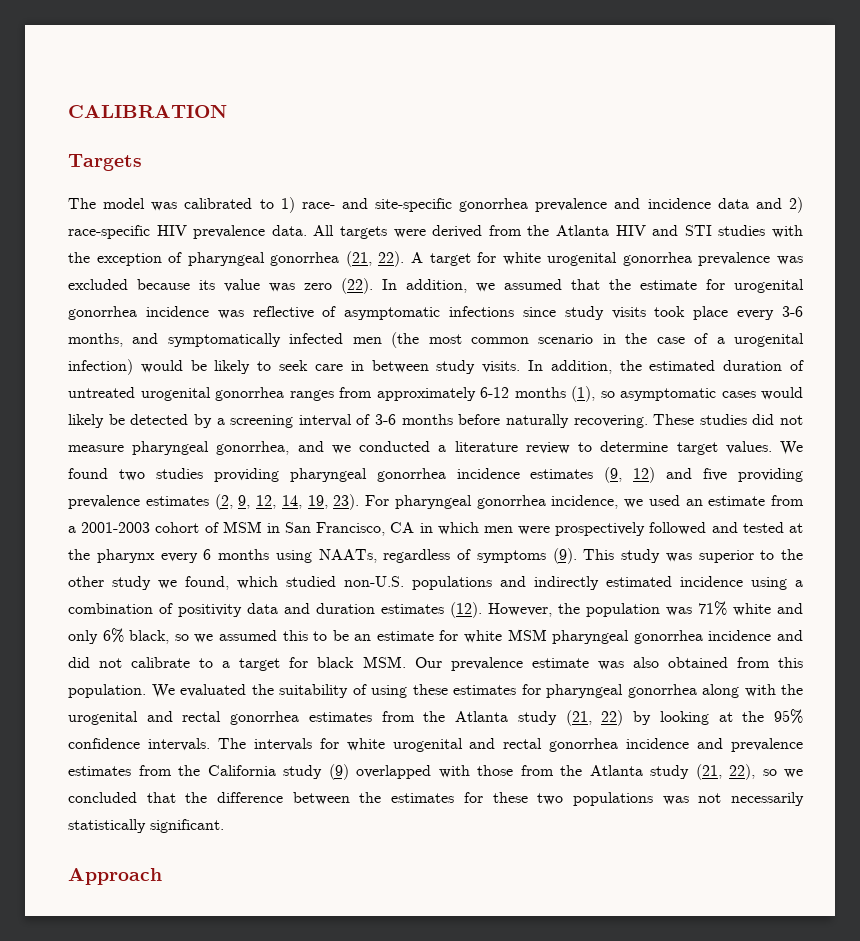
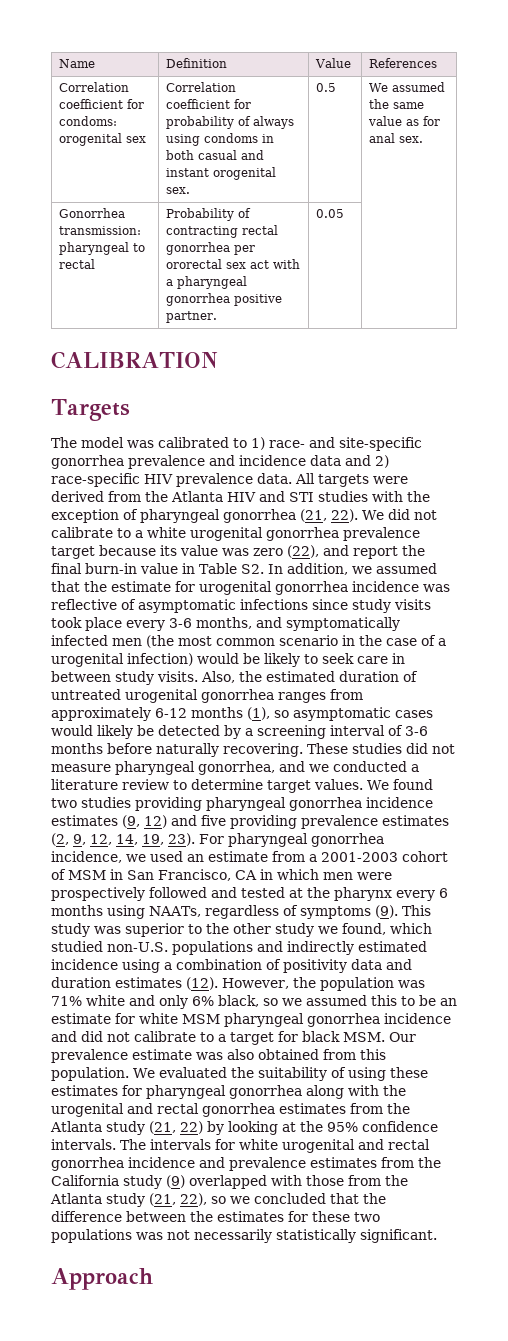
+ Name | Definition | Value | References
+ Correlation coefficient for condoms: orogenital sex | Correlation coefficient for probability of always using condoms in both casual and instant orogenital sex. | 0.5 | We assumed the same value as for anal sex.
+ Gonorrhea transmission: pharyngeal to rectal | Probability of contracting rectal gonorrhea per ororectal sex act with a pharyngeal gonorrhea positive partner. | 0.05 |
- A target for white urogenital gonorrhea prevalence was excluded because its value was zero (22). In addition, we assumed that the estimate for urogenital gonorrhea incidence was reflective of asymptomatic infections since study visits took place every 3-6 months, and symptomatically infected men (the most common scenario in the case of a urogenital infection) would be likely to seek care in between study visits.
+ We did not calibrate to a white urogenital gonorrhea prevalence target because its value was zero (22), and report the final burn-in value in Table S2. In addition, we assumed that the estimate for urogenital gonorrhea incidence was reflective of asymptomatic infections since study visits took place every 3-6 months, and symptomatically infected men (the most common scenario in the case of a urogenital infection) would be likely to seek care in between study visits.
- In addition, the estimated duration of untreated urogenital gonorrhea ranges from approximately 6-12 months (1), so asymptomatic cases would likely be detected by a screening interval of 3-6 months before naturally recovering.
+ Also, the estimated duration of untreated urogenital gonorrhea ranges from approximately 6-12 months (1), so asymptomatic cases would likely be detected by a screening interval of 3-6 months before naturally recovering.

